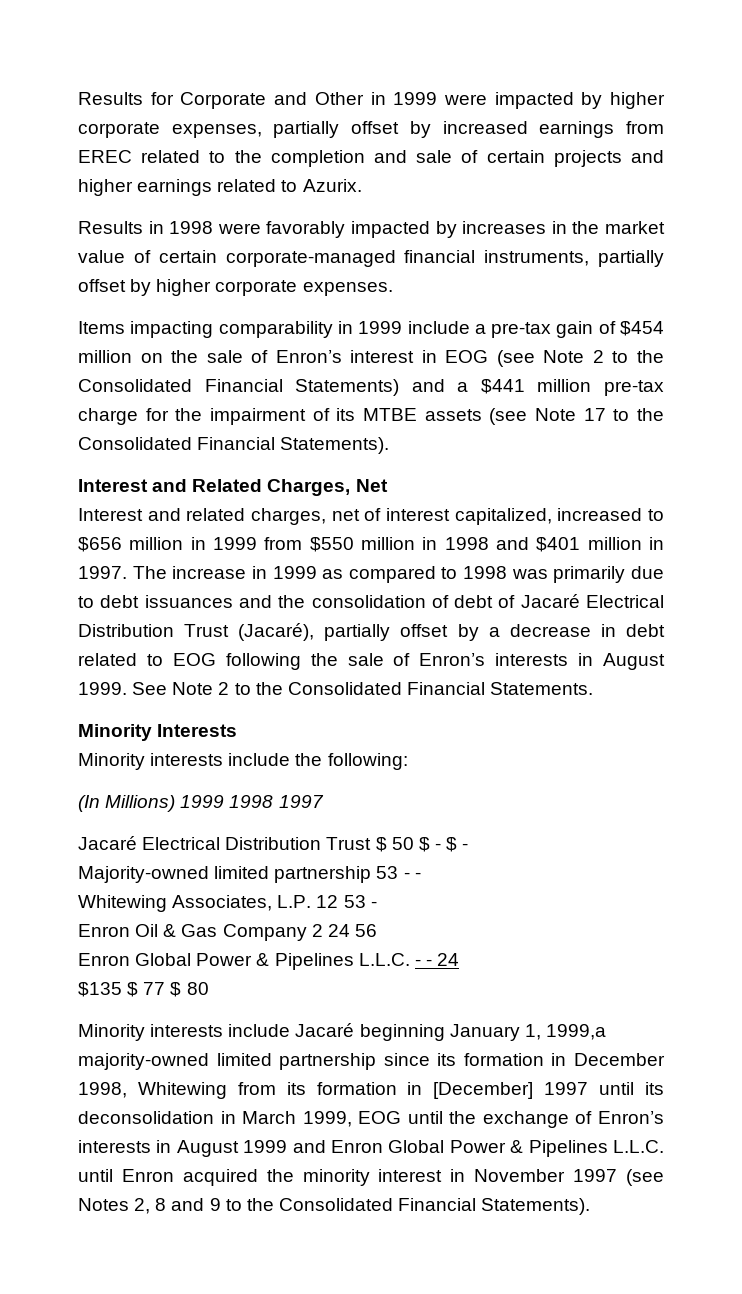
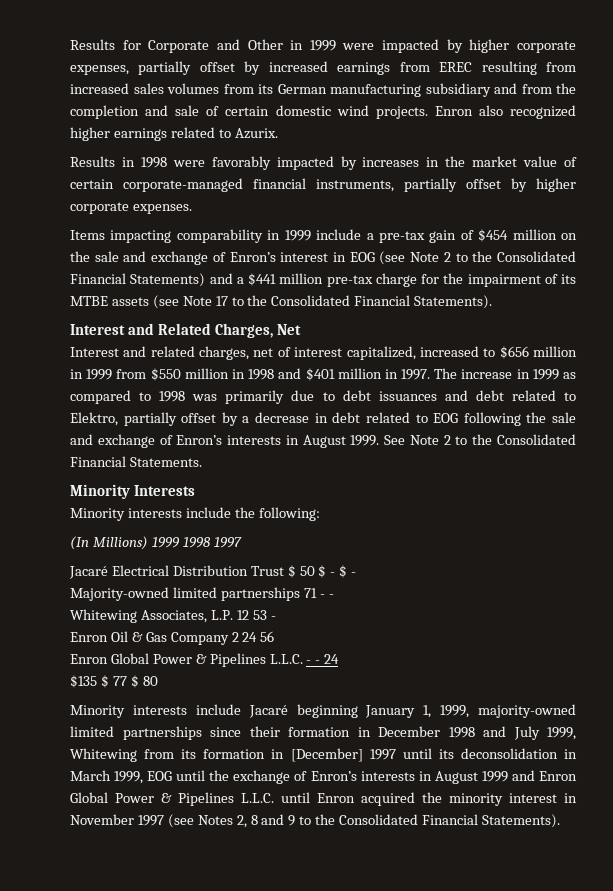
- Results for Corporate and Other in 1999 were impacted by higher corporate expenses, partially offset by increased earnings from EREC related to the completion and sale of certain projects and higher earnings related to Azurix.
+ Results for Corporate and Other in 1999 were impacted by higher corporate expenses, partially offset by increased earnings from EREC resulting from increased sales volumes from its German manufacturing subsidiary and from the completion and sale of certain domestic wind projects. Enron also recognized higher earnings related to Azurix.
- Items impacting comparability in 1999 include a pre-tax gain of $454 million on the sale of Enron’s interest in EOG (see Note 2 to the Consolidated Financial Statements) and a $441 million pre-tax charge for the impairment of its MTBE assets (see Note 17 to the Consolidated Financial Statements).
+ Items impacting comparability in 1999 include a pre-tax gain of $454 million on the sale and exchange of Enron’s interest in EOG (see Note 2 to the Consolidated Financial Statements) and a $441 million pre-tax charge for the impairment of its MTBE assets (see Note 17 to the Consolidated Financial Statements).
- The increase in 1999 as compared to 1998 was primarily due to debt issuances and the consolidation of debt of Jacaré Electrical Distribution Trust (Jacaré), partially offset by a decrease in debt related to EOG following the sale of Enron’s interests in August 1999.
+ The increase in 1999 as compared to 1998 was primarily due to debt issuances and debt related to Elektro, partially offset by a decrease in debt related to EOG following the sale and exchange of Enron’s interests in August 1999.
- Majority-owned limited partnership 53 - -
+ Majority-owned limited partnerships 71 - -
- Minority interests include Jacaré beginning January 1, 1999,a majority-owned limited partnership since its formation in December 1998, Whitewing from its formation in [December] 1997 until its deconsolidation in March 1999, EOG until the exchange of Enron’s interests in August 1999 and Enron Global Power & Pipelines L.L.C. until Enron acquired the minority interest in November 1997 (see Notes 2, 8 and 9 to the Consolidated Financial Statements).
+ Minority interests include Jacaré beginning January 1, 1999, majority-owned limited partnerships since their formation in December 1998 and July 1999, Whitewing from its formation in [December] 1997 until its deconsolidation in March 1999, EOG until the exchange of Enron’s interests in August 1999 and Enron Global Power & Pipelines L.L.C. until Enron acquired the minority interest in November 1997 (see Notes 2, 8 and 9 to the Consolidated Financial Statements).

